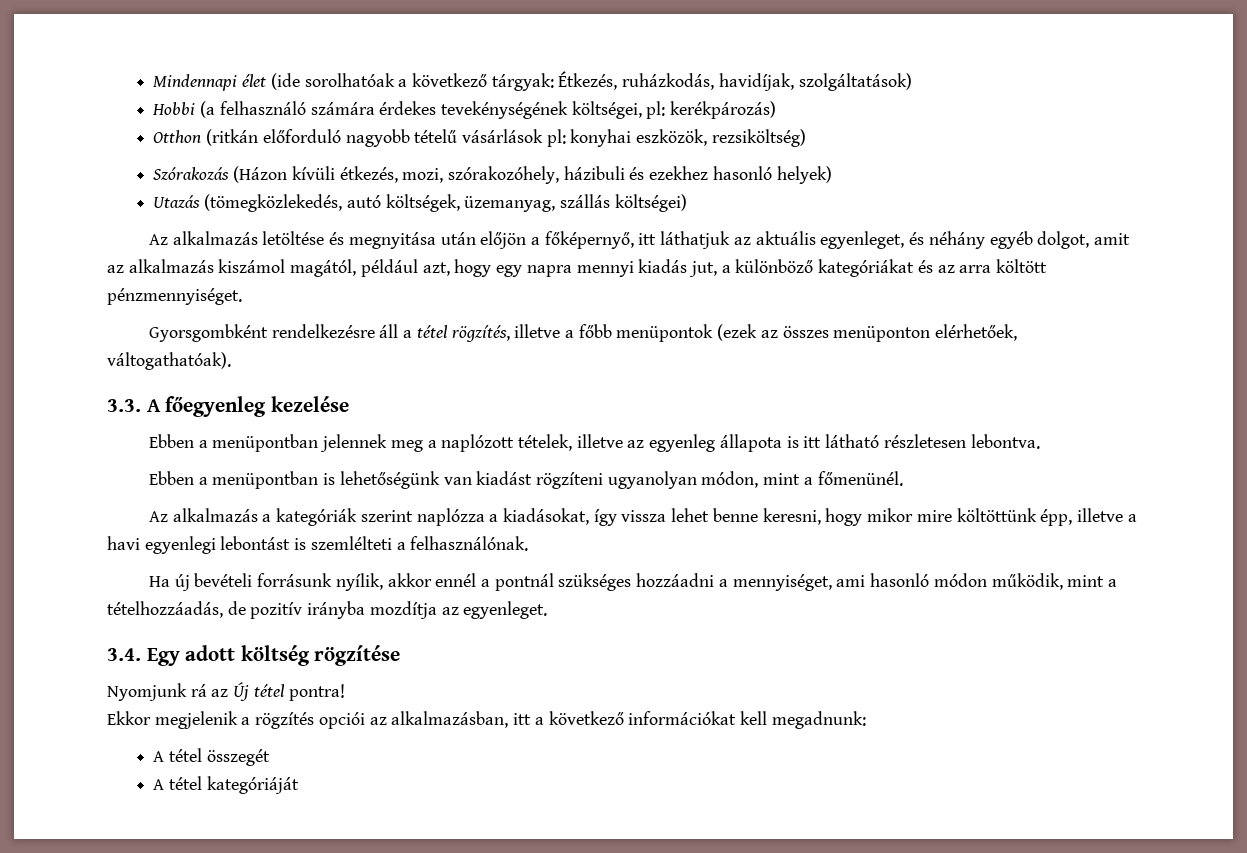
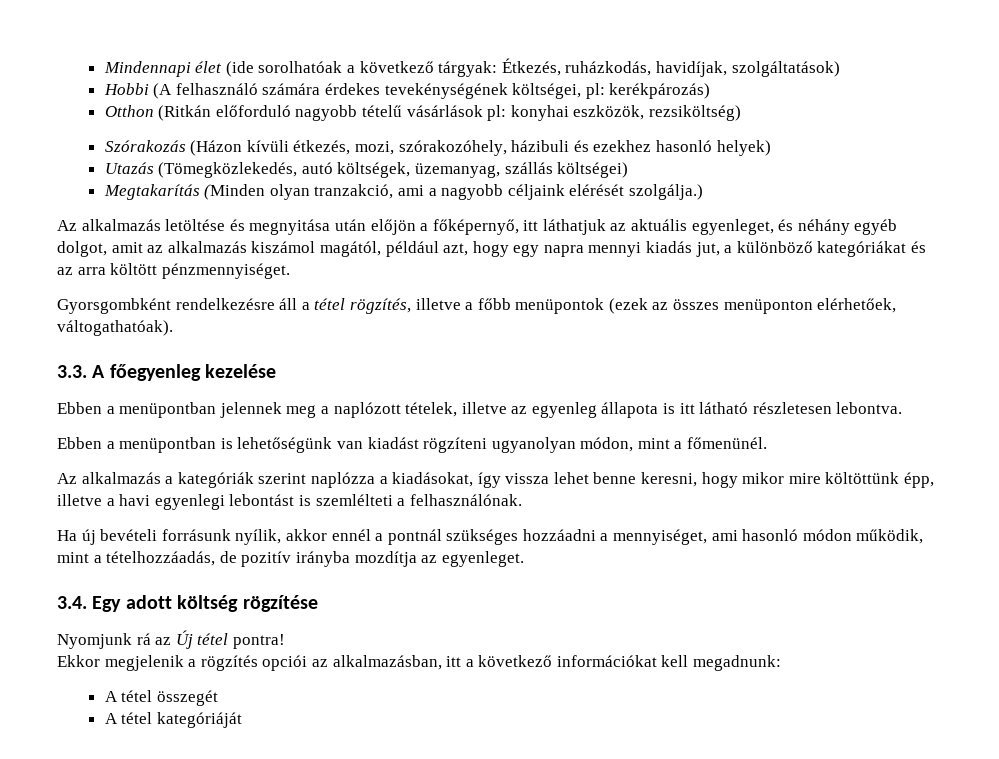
- Hobbi (a felhasználó számára érdekes tevekénységének költségei, pl: kerékpározás)
+ Hobbi (A felhasználó számára érdekes tevekénységének költségei, pl: kerékpározás)
- Otthon (ritkán előforduló nagyobb tételű vásárlások pl: konyhai eszközök, rezsiköltség)
+ Otthon (Ritkán előforduló nagyobb tételű vásárlások pl: konyhai eszközök, rezsiköltség)
- Utazás (tömegközlekedés, autó költségek, üzemanyag, szállás költségei)
+ Utazás (Tömegközlekedés, autó költségek, üzemanyag, szállás költségei)
+ Megtakarítás (Minden olyan tranzakció, ami a nagyobb céljaink elérését szolgálja.)

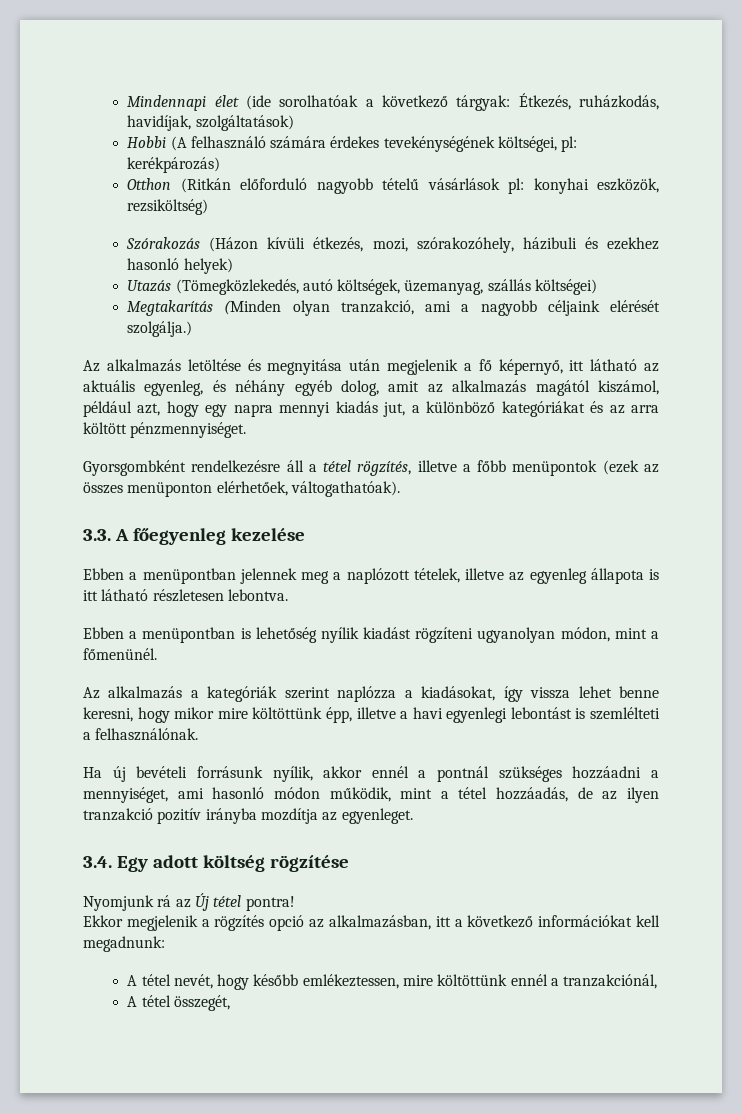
- Az alkalmazás letöltése és megnyitása után előjön a főképernyő, itt láthatjuk az aktuális egyenleget, és néhány egyéb dolgot, amit az alkalmazás kiszámol magától, például azt, hogy egy napra mennyi kiadás jut, a különböző kategóriákat és az arra költött pénzmennyiséget.
+ Az alkalmazás letöltése és megnyitása után megjelenik a fő képernyő, itt látható az aktuális egyenleg, és néhány egyéb dolog, amit az alkalmazás magától kiszámol, például azt, hogy egy napra mennyi kiadás jut, a különböző kategóriákat és az arra költött pénzmennyiséget.
- Ebben a menüpontban is lehetőségünk van kiadást rögzíteni ugyanolyan módon, mint a főmenünél.
+ Ebben a menüpontban is lehetőség nyílik kiadást rögzíteni ugyanolyan módon, mint a főmenünél.
- Ha új bevételi forrásunk nyílik, akkor ennél a pontnál szükséges hozzáadni a mennyiséget, ami hasonló módon működik, mint a tételhozzáadás, de pozitív irányba mozdítja az egyenleget.
+ Ha új bevételi forrásunk nyílik, akkor ennél a pontnál szükséges hozzáadni a mennyiséget, ami hasonló módon működik, mint a tétel hozzáadás, de az ilyen tranzakció pozitív irányba mozdítja az egyenleget.
- Ekkor megjelenik a rögzítés opciói az alkalmazásban, itt a következő információkat kell megadnunk:
+ Ekkor megjelenik a rögzítés opció az alkalmazásban, itt a következő információkat kell megadnunk:
- A tétel összegét
- A tétel kategóriáját
+ A tétel nevét, hogy később emlékeztessen, mire költöttünk ennél a tranzakciónál,
+ A tétel összegét,

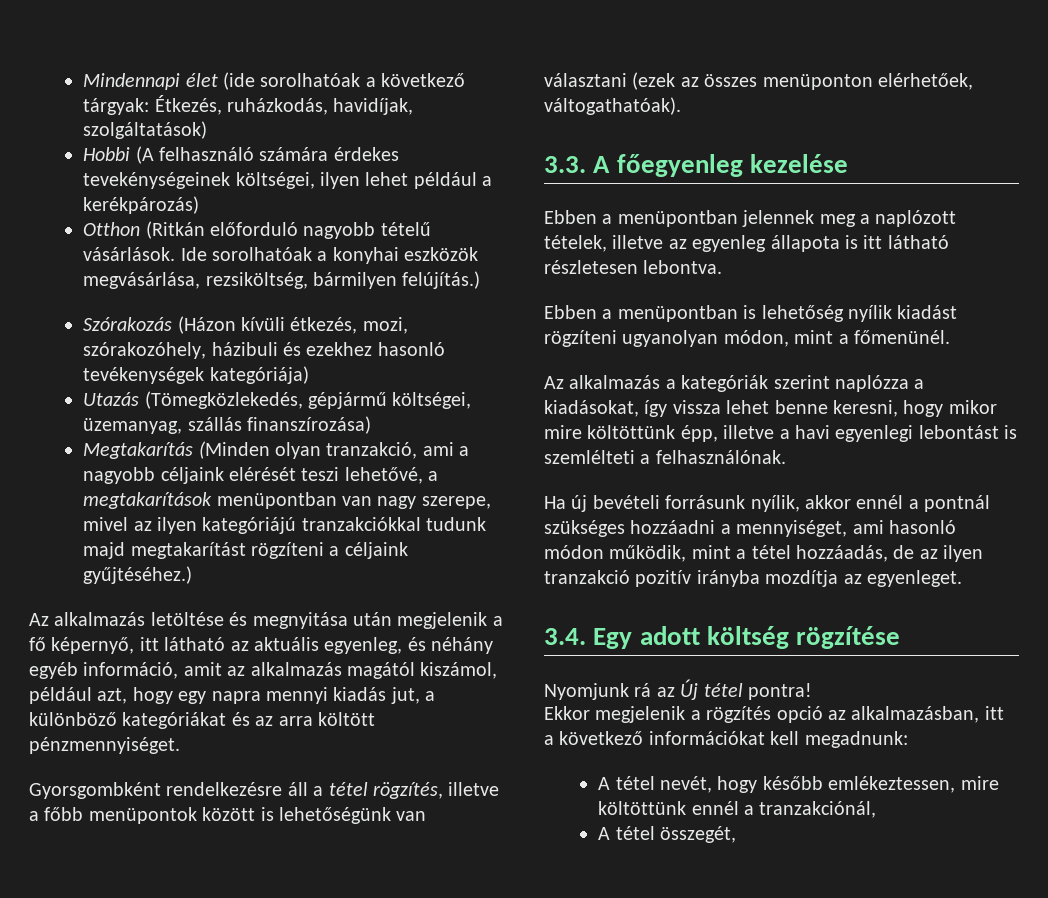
- Hobbi (A felhasználó számára érdekes tevekénységének költségei, pl: kerékpározás)
+ Hobbi (A felhasználó számára érdekes tevekénységeinek költségei, ilyen lehet például a kerékpározás)
- Otthon (Ritkán előforduló nagyobb tételű vásárlások pl: konyhai eszközök, rezsiköltség)
+ Otthon (Ritkán előforduló nagyobb tételű vásárlások. Ide sorolhatóak a konyhai eszközök megvásárlása, rezsiköltség, bármilyen felújítás.)
- Szórakozás (Házon kívüli étkezés, mozi, szórakozóhely, házibuli és ezekhez hasonló helyek)
+ Szórakozás (Házon kívüli étkezés, mozi, szórakozóhely, házibuli és ezekhez hasonló tevékenységek kategóriája)
- Utazás (Tömegközlekedés, autó költségek, üzemanyag, szállás költségei)
+ Utazás (Tömegközlekedés, gépjármű költségei, üzemanyag, szállás finanszírozása)
- Megtakarítás (Minden olyan tranzakció, ami a nagyobb céljaink elérését szolgálja.)
+ Megtakarítás (Minden olyan tranzakció, ami a nagyobb céljaink elérését teszi lehetővé, a megtakarítások menüpontban van nagy szerepe, mivel az ilyen kategóriájú tranzakciókkal tudunk majd megtakarítást rögzíteni a céljaink gyűjtéséhez.)
- Az alkalmazás letöltése és megnyitása után megjelenik a fő képernyő, itt látható az aktuális egyenleg, és néhány egyéb dolog, amit az alkalmazás magától kiszámol, például azt, hogy egy napra mennyi kiadás jut, a különböző kategóriákat és az arra költött pénzmennyiséget.
+ Az alkalmazás letöltése és megnyitása után megjelenik a fő képernyő, itt látható az aktuális egyenleg, és néhány egyéb információ, amit az alkalmazás magától kiszámol, például azt, hogy egy napra mennyi kiadás jut, a különböző kategóriákat és az arra költött pénzmennyiséget.
- Gyorsgombként rendelkezésre áll a tétel rögzítés, illetve a főbb menüpontok (ezek az összes menüponton elérhetőek, váltogathatóak).
+ Gyorsgombként rendelkezésre áll a tétel rögzítés, illetve a főbb menüpontok között is lehetőségünk van választani (ezek az összes menüponton elérhetőek, váltogathatóak).

